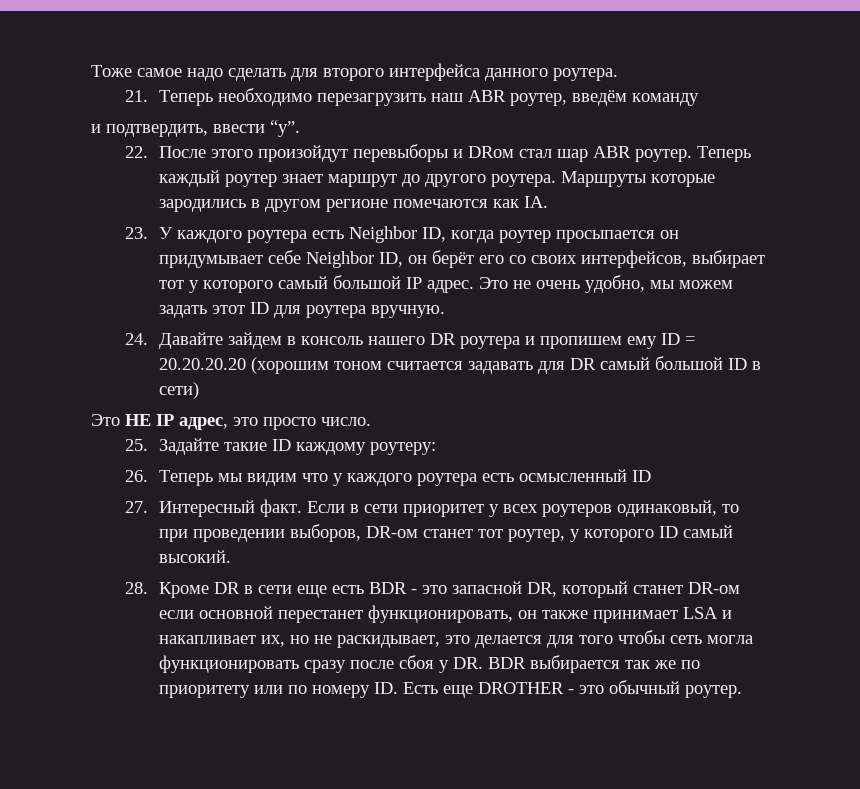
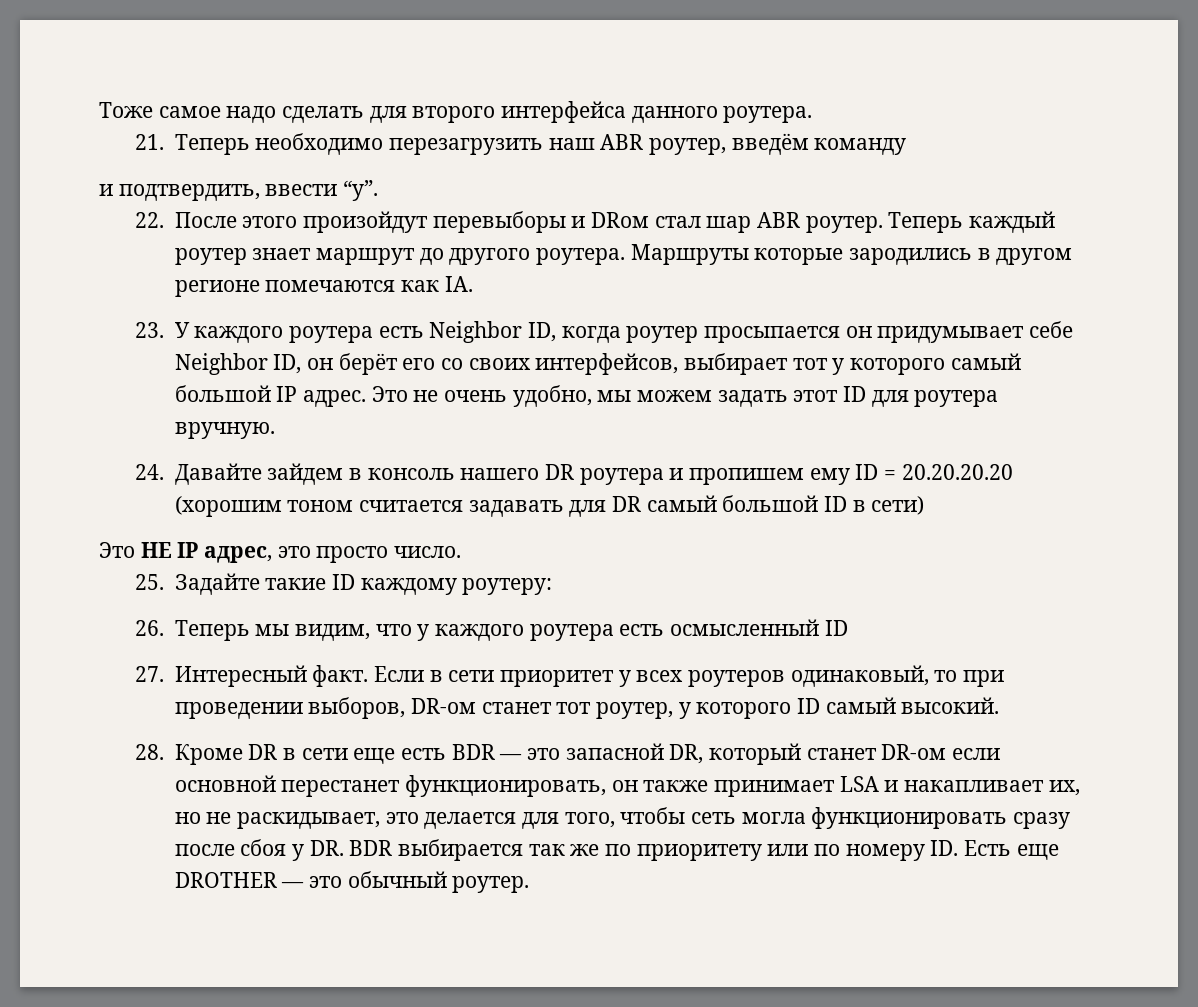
- 26. Теперь мы видим что у каждого роутера есть осмысленный ID
+ 26. Теперь мы видим, что у каждого роутера есть осмысленный ID
- 28. Кроме DR в сети еще есть BDR - это запасной DR, который станет DR-ом если основной перестанет функционировать, он также принимает LSA и накапливает их, но не раскидывает, это делается для того чтобы сеть могла функционировать сразу после сбоя у DR. BDR выбирается так же по приоритету или по номеру ID. Есть еще DROTHER - это обычный роутер.
+ 28. Кроме DR в сети еще есть BDR — это запасной DR, который станет DR-ом если основной перестанет функционировать, он также принимает LSA и накапливает их, но не раскидывает, это делается для того, чтобы сеть могла функционировать сразу после сбоя у DR. BDR выбирается так же по приоритету или по номеру ID. Есть еще DROTHER — это обычный роутер.

